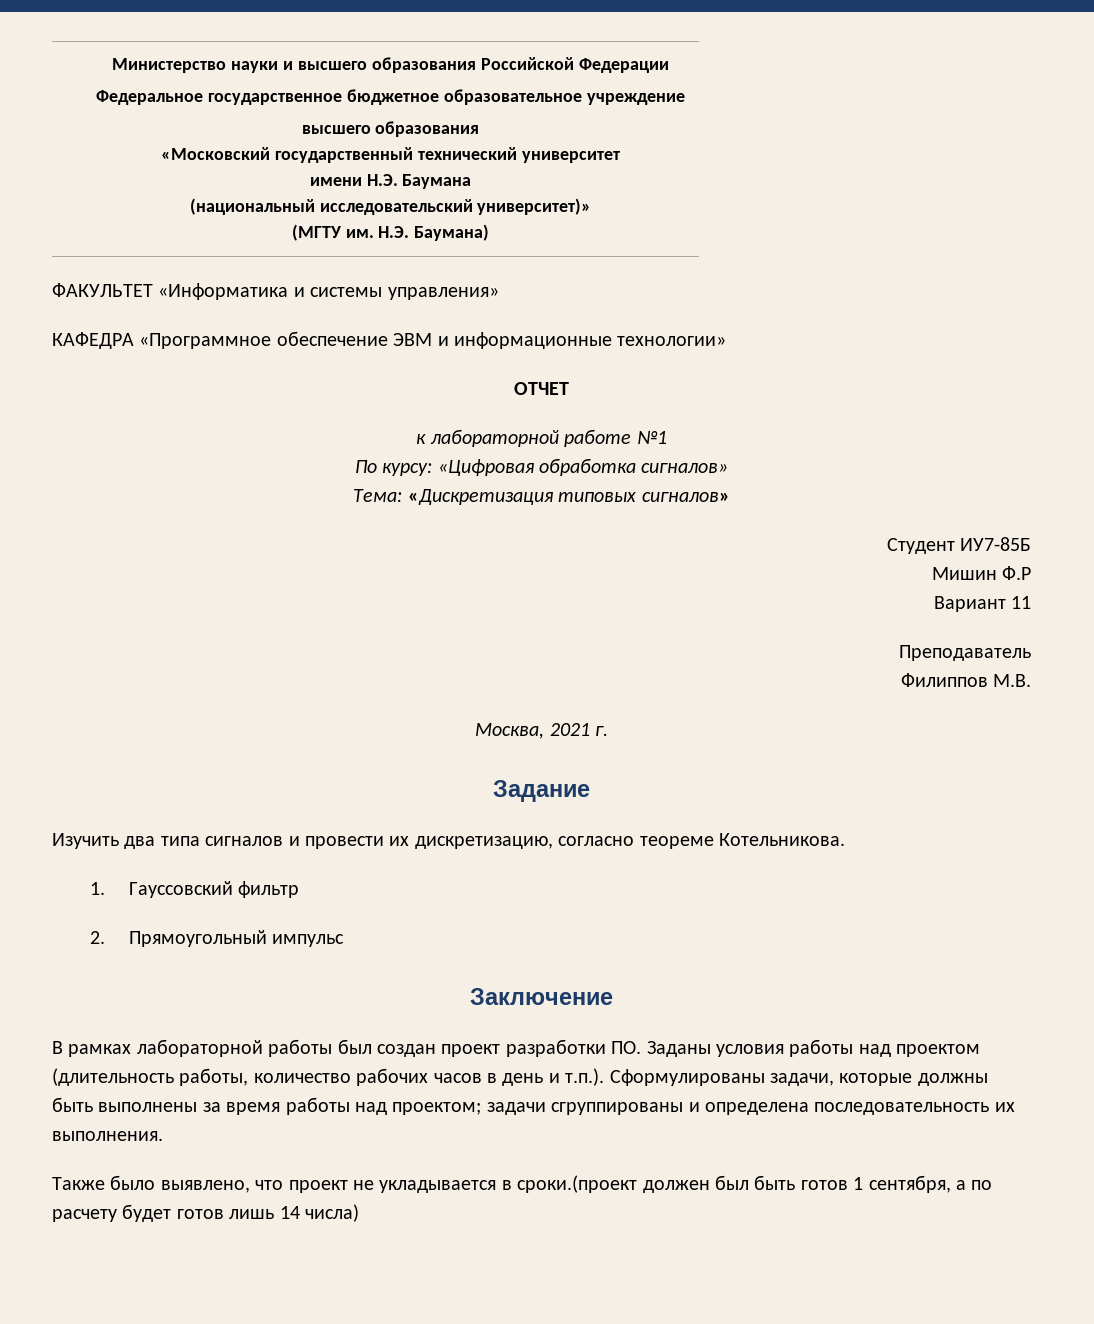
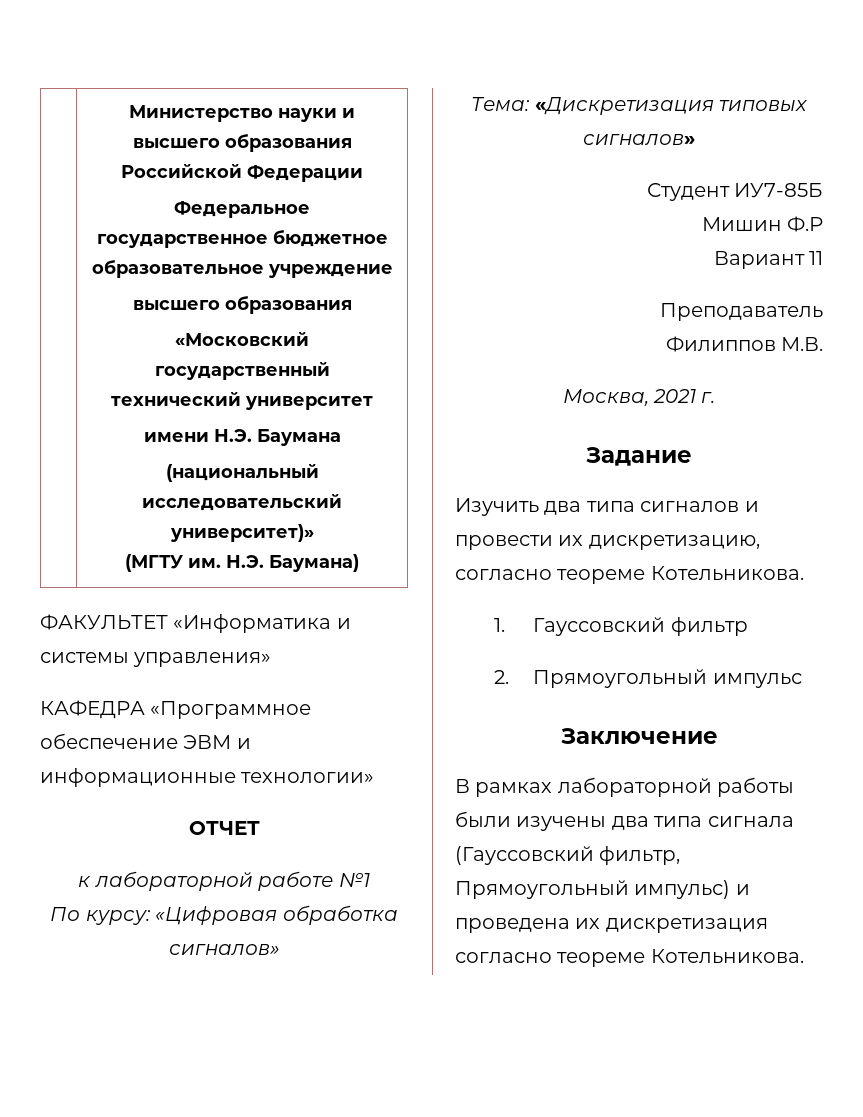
- В рамках лабораторной работы был создан проект разработки ПО. Заданы условия работы над проектом (длительность работы, количество рабочих часов в день и т.п.). Сформулированы задачи, которые должны быть выполнены за время работы над проектом; задачи сгруппированы и определена последовательность их выполнения.
- Также было выявлено, что проект не укладывается в сроки.(проект должен был быть готов 1 сентября, а по расчету будет готов лишь 14 числа)
+ В рамках лабораторной работы были изучены два типа сигнала (Гауссовский фильтр, Прямоугольный импульс) и проведена их дискретизация согласно теореме Котельникова.

